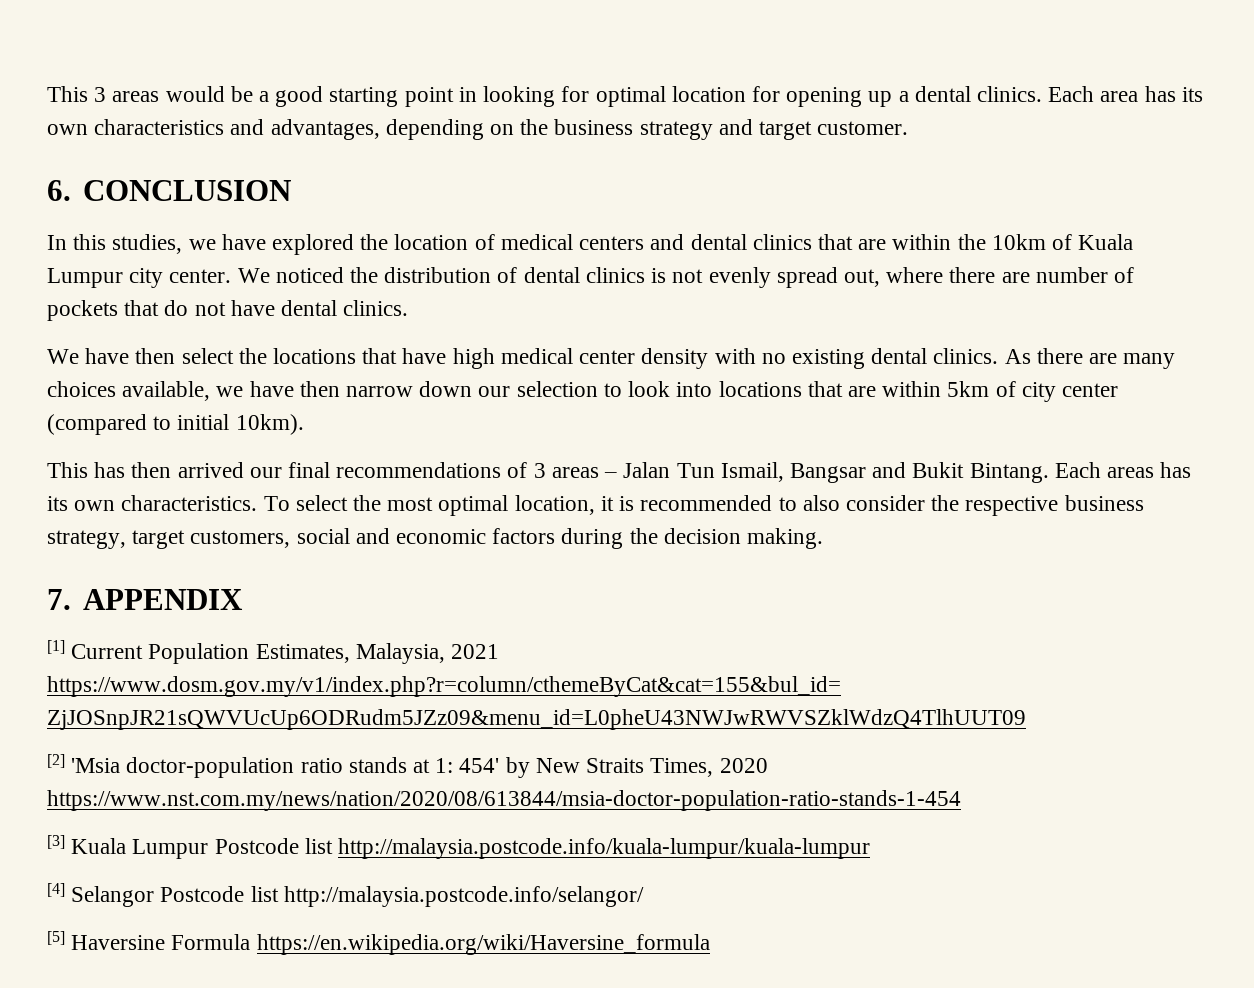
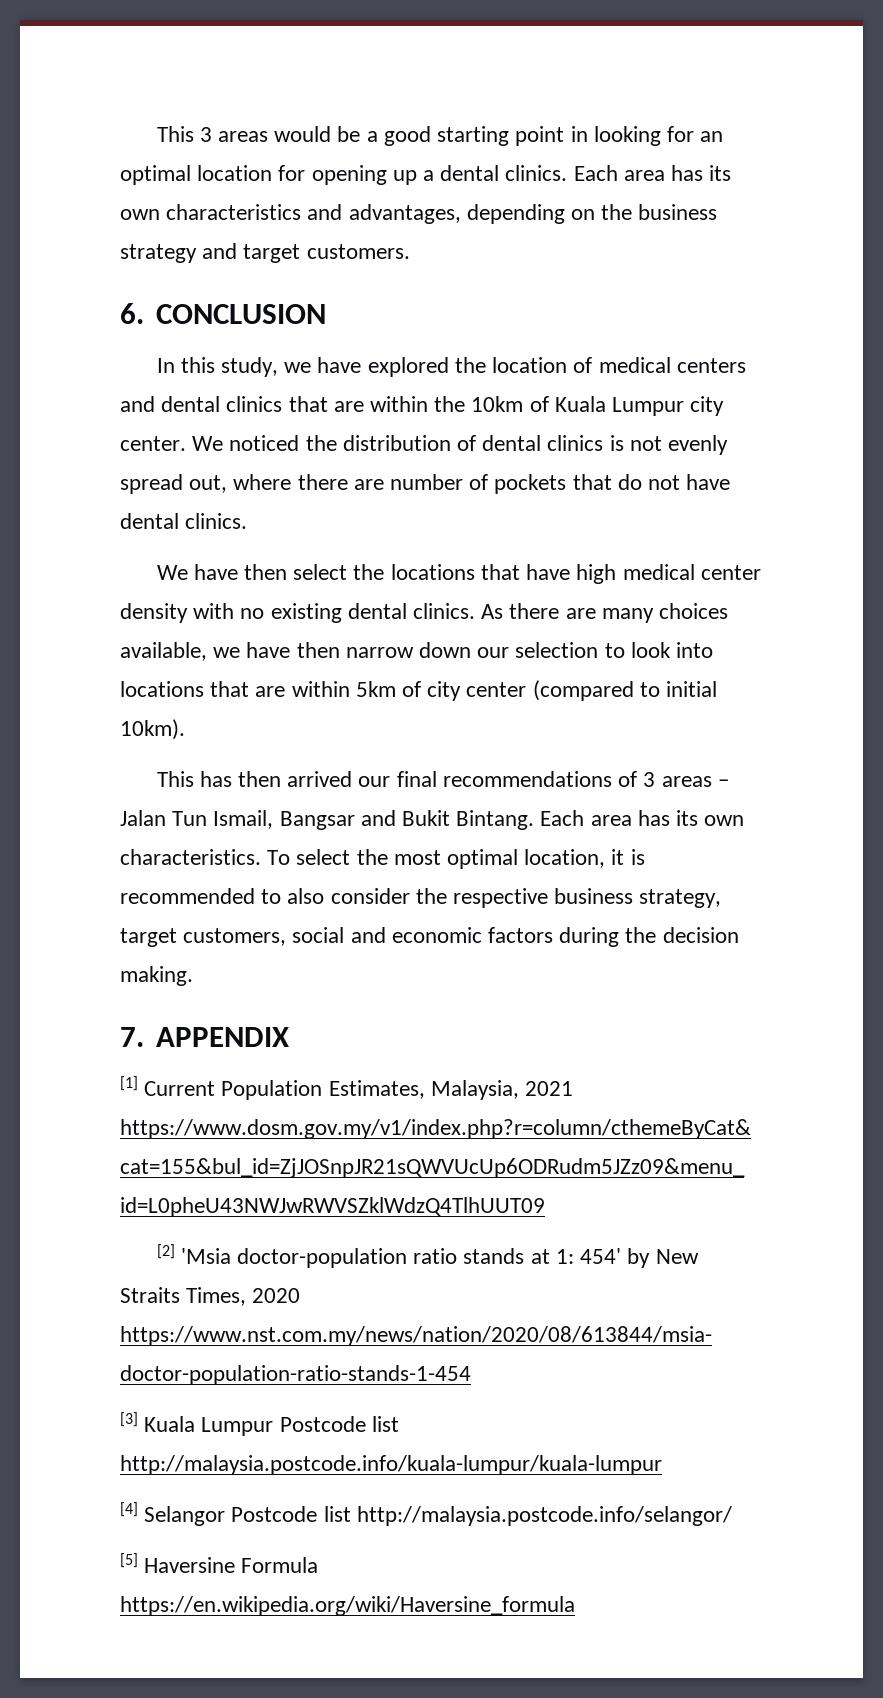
- This 3 areas would be a good starting point in looking for optimal location for opening up a dental clinics.
+ This 3 areas would be a good starting point in looking for an optimal location for opening up a dental clinics.
- Each area has its own characteristics and advantages, depending on the business strategy and target customer.
+ Each area has its own characteristics and advantages, depending on the business strategy and target customers.
- In this studies, we have explored the location of medical centers and dental clinics that are within the 10km of Kuala Lumpur city center.
+ In this study, we have explored the location of medical centers and dental clinics that are within the 10km of Kuala Lumpur city center.
- Each areas has its own characteristics.
+ Each area has its own characteristics.

